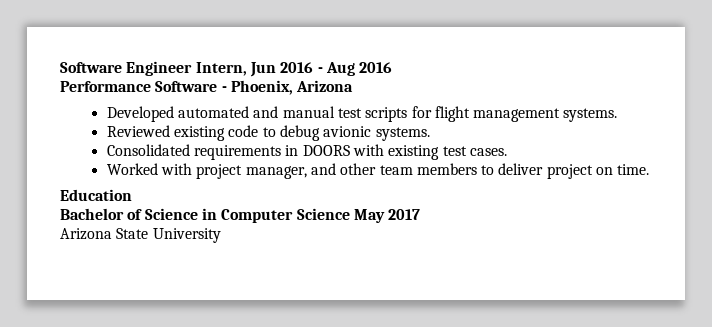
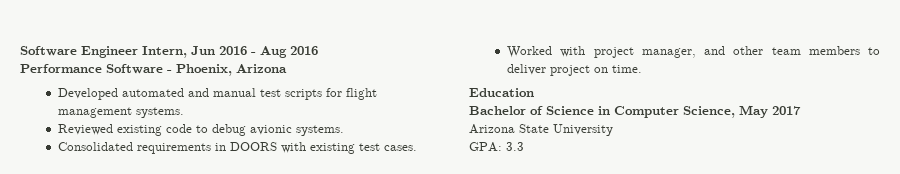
- Bachelor of Science in Computer Science May 2017
+ Bachelor of Science in Computer Science, May 2017
+ GPA: 3.3

